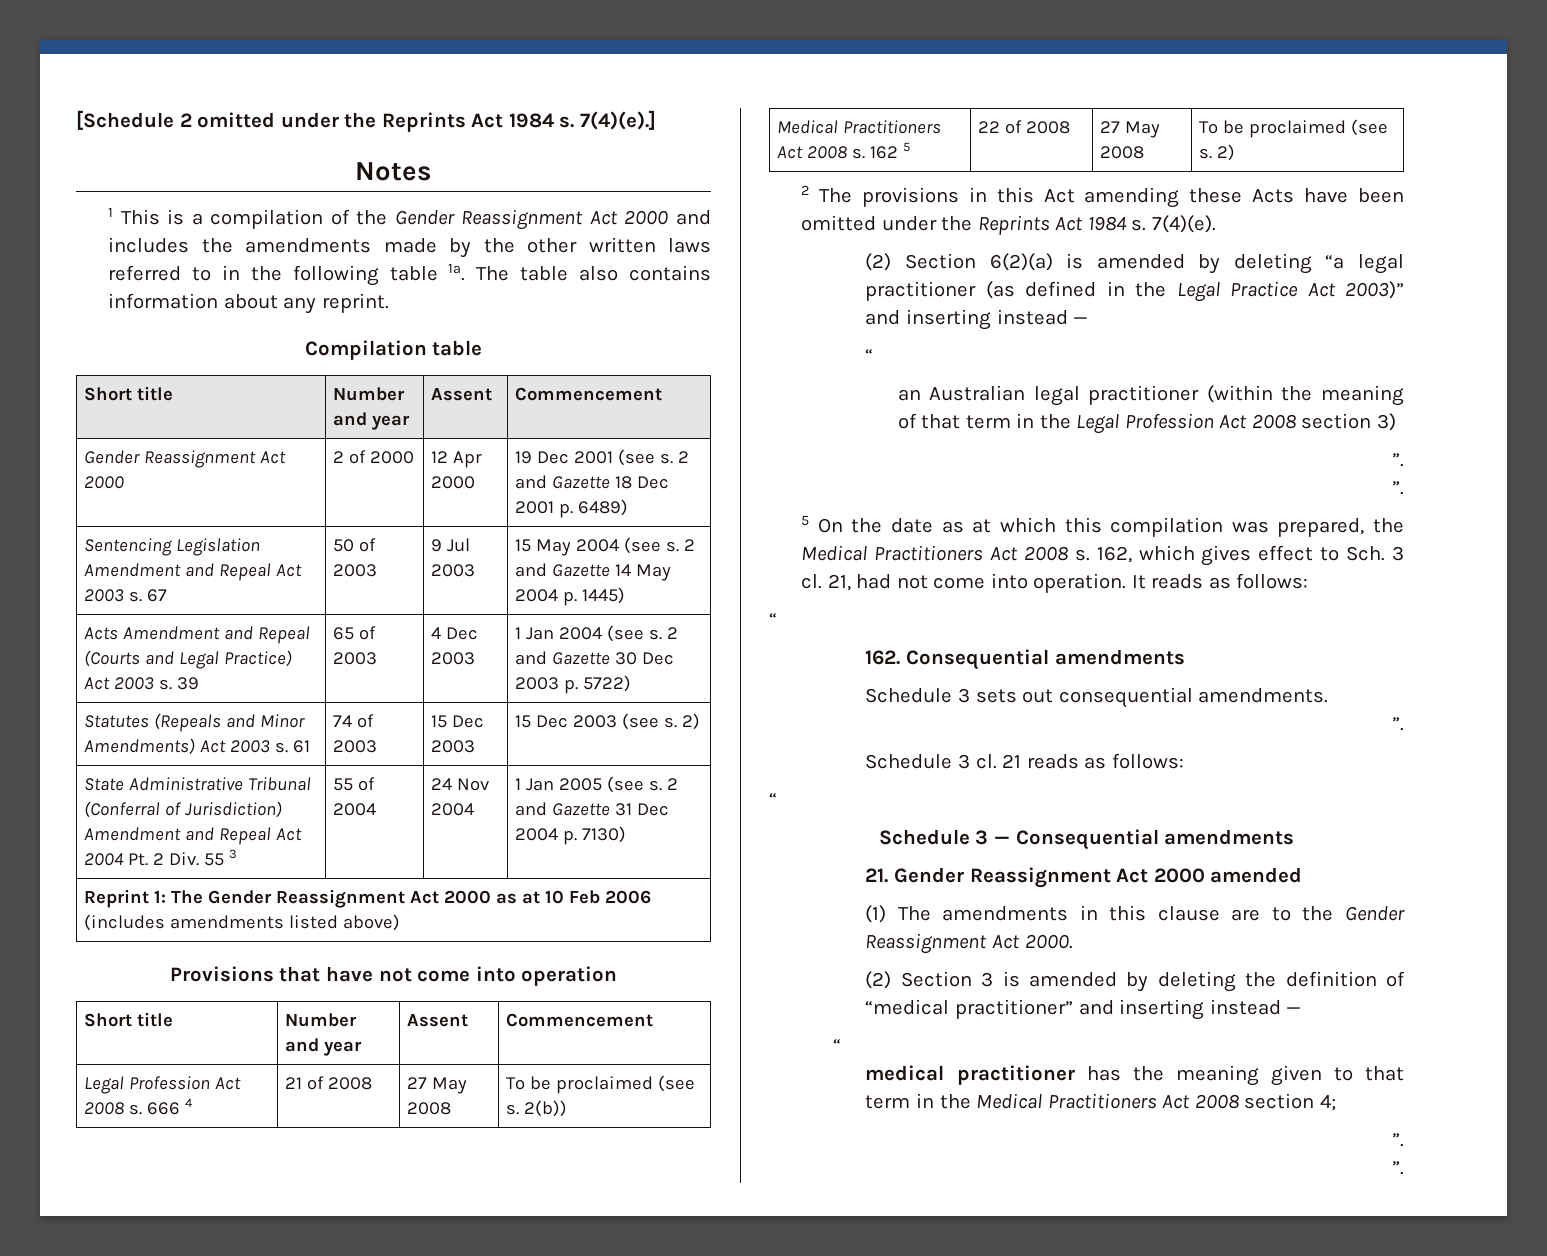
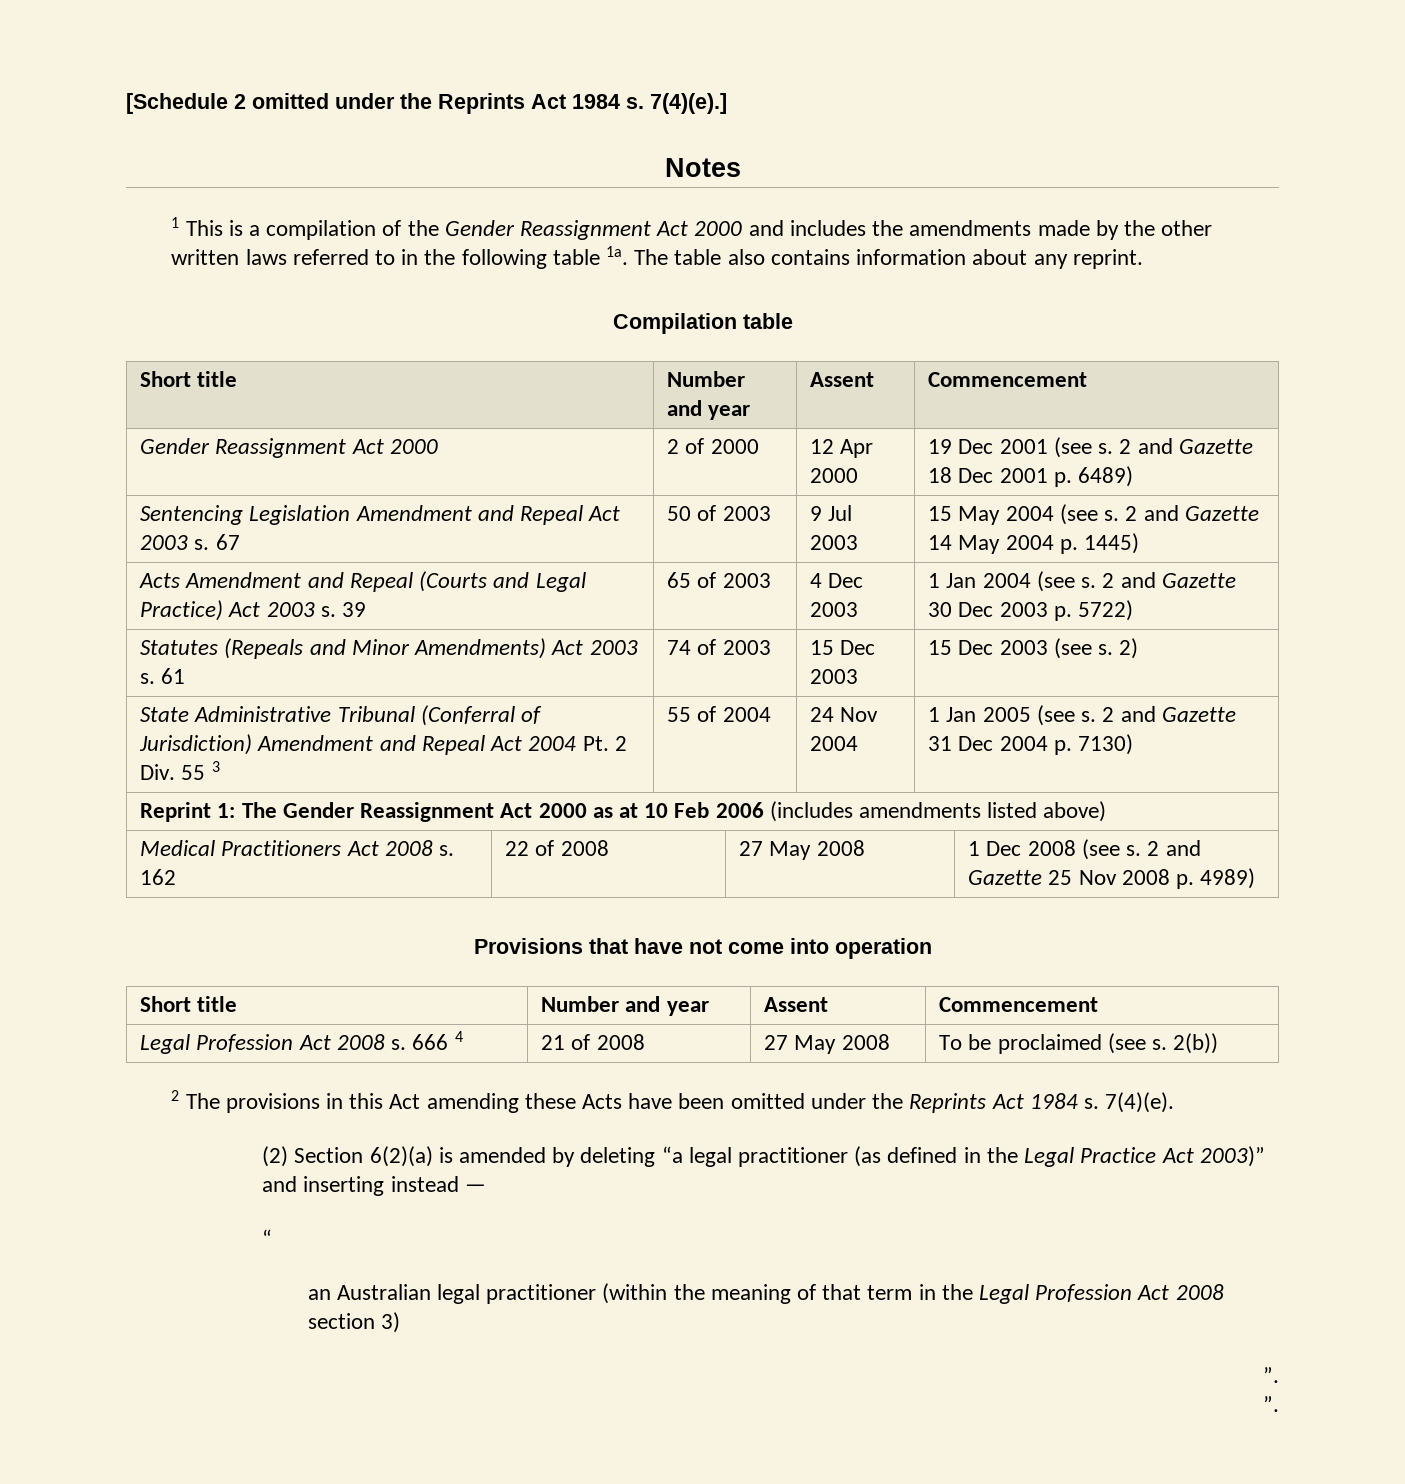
+ Medical Practitioners Act 2008 s. 162 | 22 of 2008 | 27 May 2008 | 1 Dec 2008 (see s. 2 and Gazette 25 Nov 2008 p. 4989)
- Medical Practitioners Act 2008 s. 162 5 | 22 of 2008 | 27 May 2008 | To be proclaimed (see s. 2)
- 5 On the date as at which this compilation was prepared, the Medical Practitioners Act 2008 s. 162, which gives effect to Sch. 3 cl. 21, had not come into operation. It reads as follows:
- “
- 162. Consequential amendments
- Schedule 3 sets out consequential amendments.
- ”.
- Schedule 3 cl. 21 reads as follows:
- “
- Schedule 3 — Consequential amendments
- 21. Gender Reassignment Act 2000 amended
- (1) The amendments in this clause are to the Gender Reassignment Act 2000.
- (2) Section 3 is amended by deleting the definition of “medical practitioner” and inserting instead —
- “
- medical practitioner has the meaning given to that term in the Medical Practitioners Act 2008 section 4;
- ”.
- ”.

